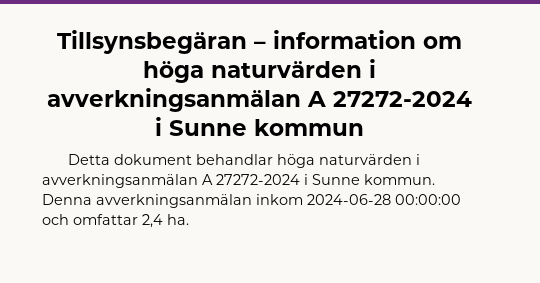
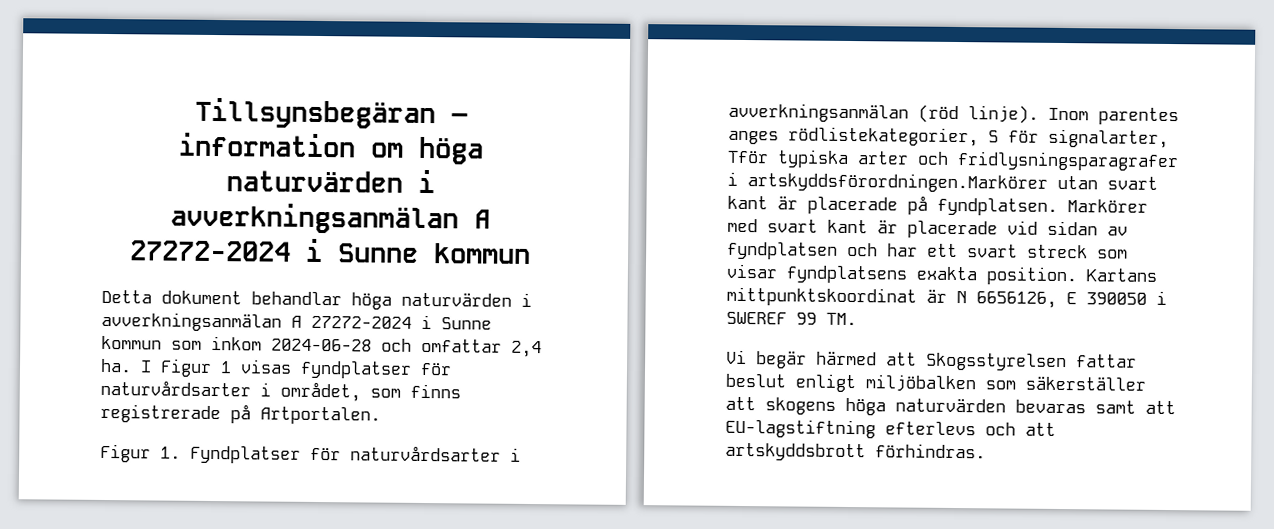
- Detta dokument behandlar höga naturvärden i avverkningsanmälan A 27272-2024 i Sunne kommun. Denna avverkningsanmälan inkom 2024-06-28 00:00:00 och omfattar 2,4 ha.
+ Detta dokument behandlar höga naturvärden i avverkningsanmälan A 27272-2024 i Sunne kommun som inkom 2024-06-28 och omfattar 2,4 ha.
+ I Figur 1 visas fyndplatser för naturvårdsarter i området, som finns registrerade på Artportalen.
+ Figur 1. Fyndplatser för naturvårdsarter i avverkningsanmälan (röd linje). Inom parentes anges rödlistekategorier, S för signalarter, Tför typiska arter och fridlysningsparagrafer i artskyddsförordningen.Markörer utan svart kant är placerade på fyndplatsen. Markörer med svart kant är placerade vid sidan av fyndplatsen och har ett svart streck som visar fyndplatsens exakta position. Kartans mittpunktskoordinat är N 6656126, E 390050 i SWEREF 99 TM.
+ Vi begär härmed att Skogsstyrelsen fattar beslut enligt miljöbalken som säkerställer att skogens höga naturvärden bevaras samt att EU-lagstiftning efterlevs och att artskyddsbrott förhindras.

